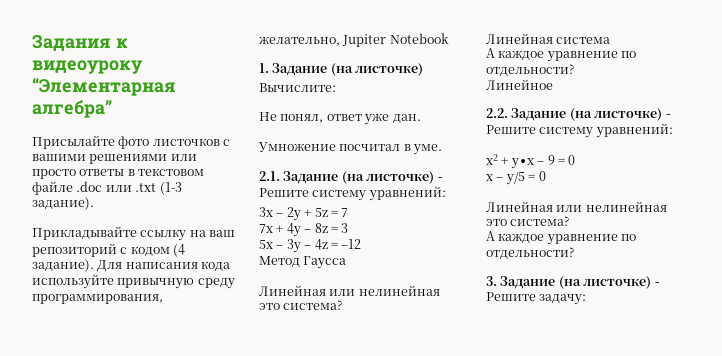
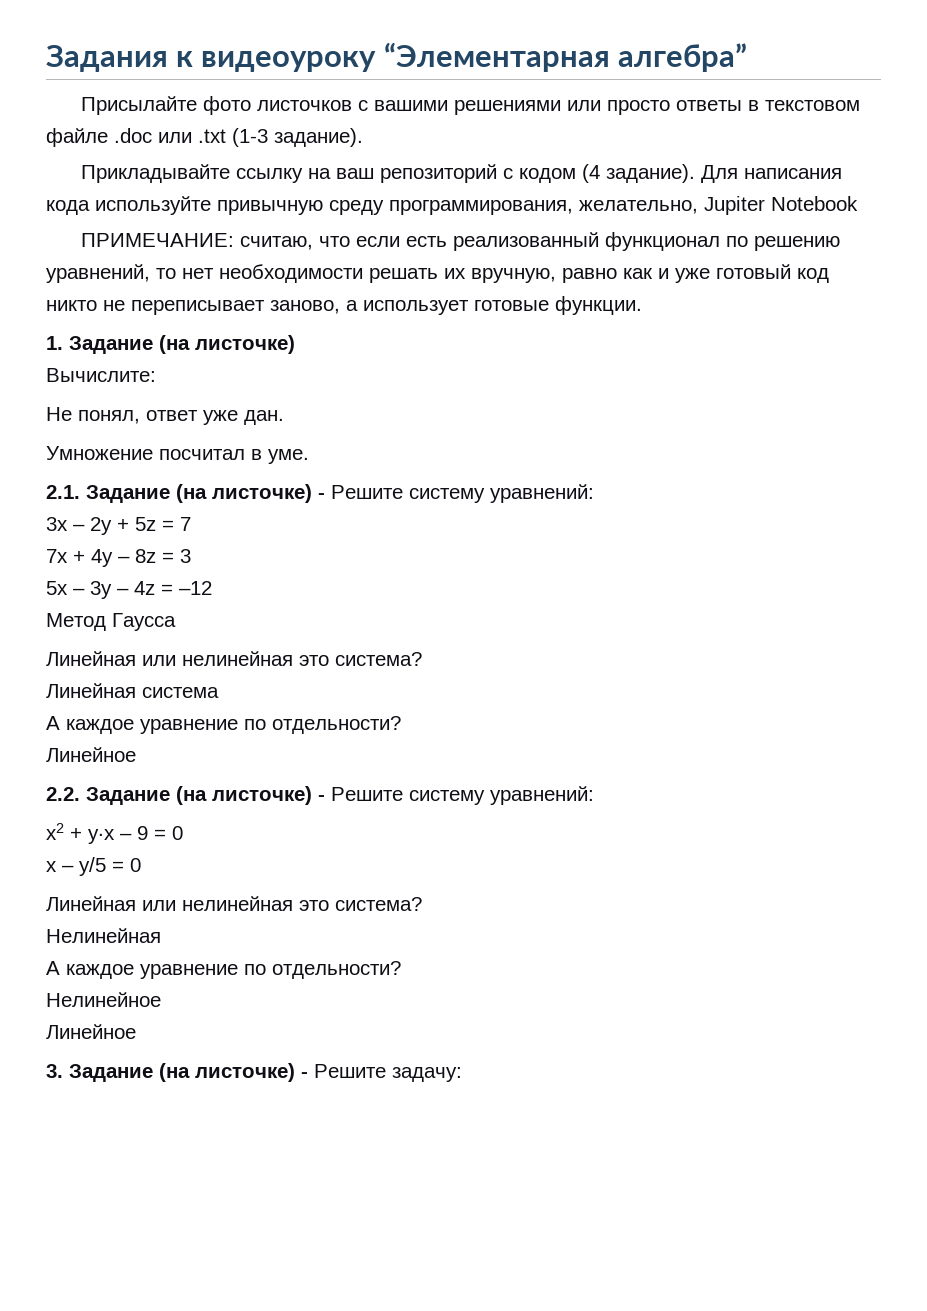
+ ПРИМЕЧАНИЕ: считаю, что если есть реализованный функционал по решению уравнений, то нет необходимости решать их вручную, равно как и уже готовый код никто не переписывает заново, а использует готовые функции.
  x – y/5 = 0
  Линейная или нелинейная это система?
+ Нелинейная
  А каждое уравнение по отдельности?
+ Нелинейное
+ Линейное

